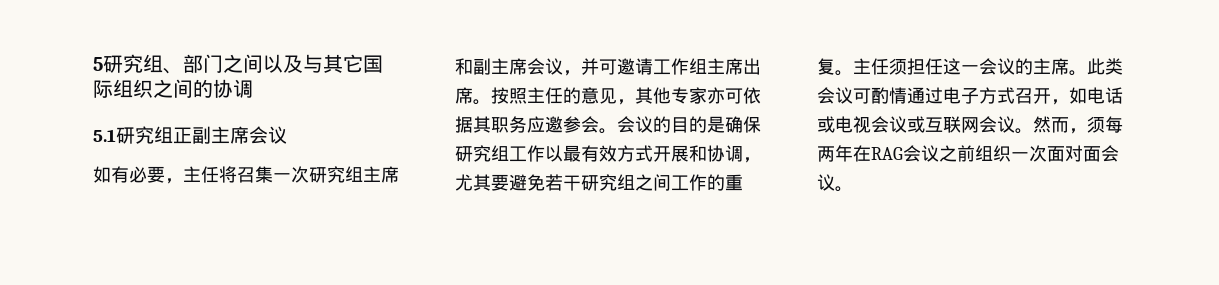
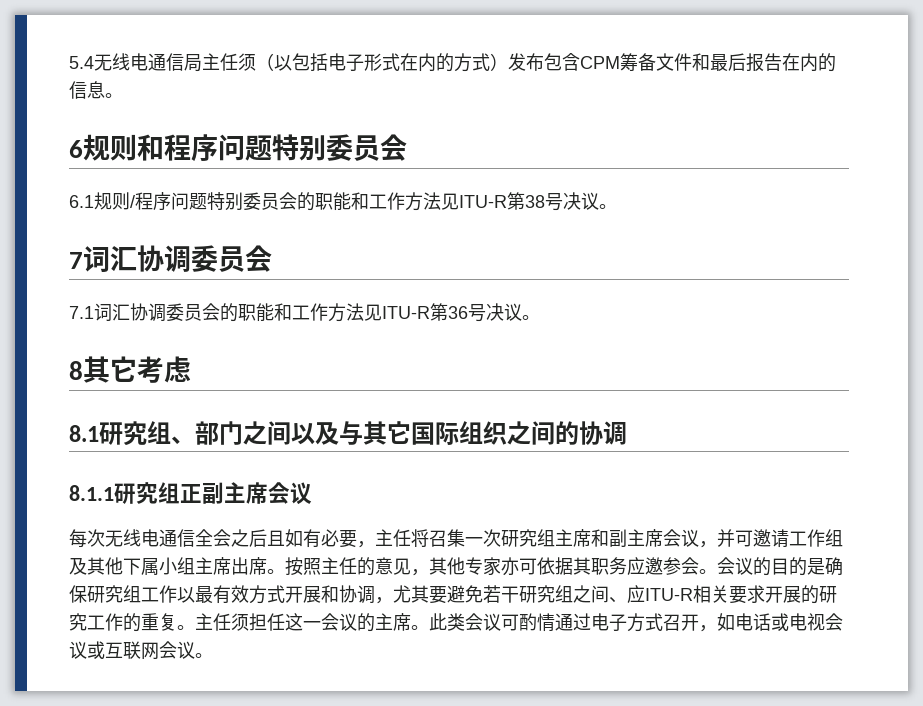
- 5研究组、部门之间以及与其它国际组织之间的协调
+ 5.4无线电通信局主任须（以包括电子形式在内的方式）发布包含CPM筹备文件和最后报告在内的信息。
+ 6规则和程序问题特别委员会
+ 6.1规则/程序问题特别委员会的职能和工作方法见ITU-R第38号决议。
+ 7词汇协调委员会
+ 7.1词汇协调委员会的职能和工作方法见ITU-R第36号决议。
+ 8其它考虑
+ 8.1研究组、部门之间以及与其它国际组织之间的协调
- 5.1研究组正副主席会议
+ 8.1.1研究组正副主席会议
- 如有必要，主任将召集一次研究组主席和副主席会议，并可邀请工作组主席出席。
+ 每次无线电通信全会之后且如有必要，主任将召集一次研究组主席和副主席会议，并可邀请工作组及其他下属小组主席出席。
- 会议的目的是确保研究组工作以最有效方式开展和协调，尤其要避免若干研究组之间工作的重复。
+ 会议的目的是确保研究组工作以最有效方式开展和协调，尤其要避免若干研究组之间、应ITU-R相关要求开展的研究工作的重复。
- 然而，须每两年在RAG会议之前组织一次面对面会议。

